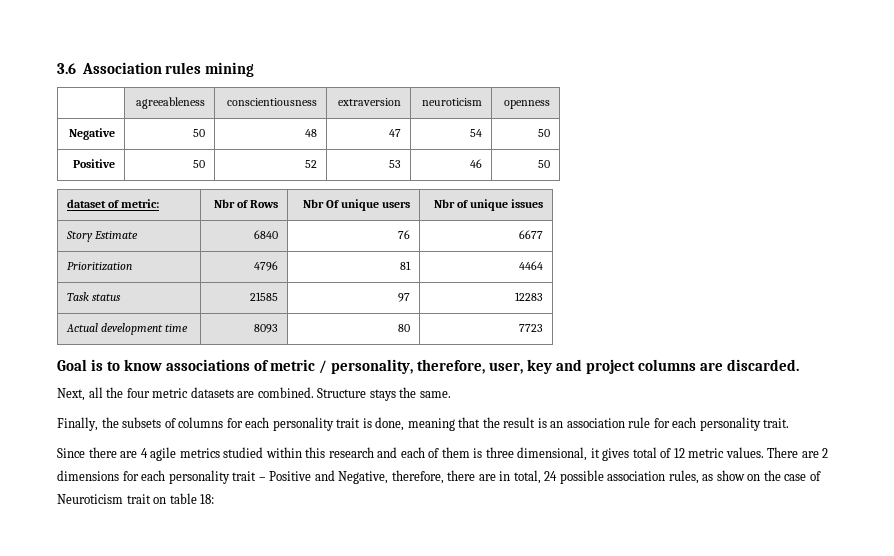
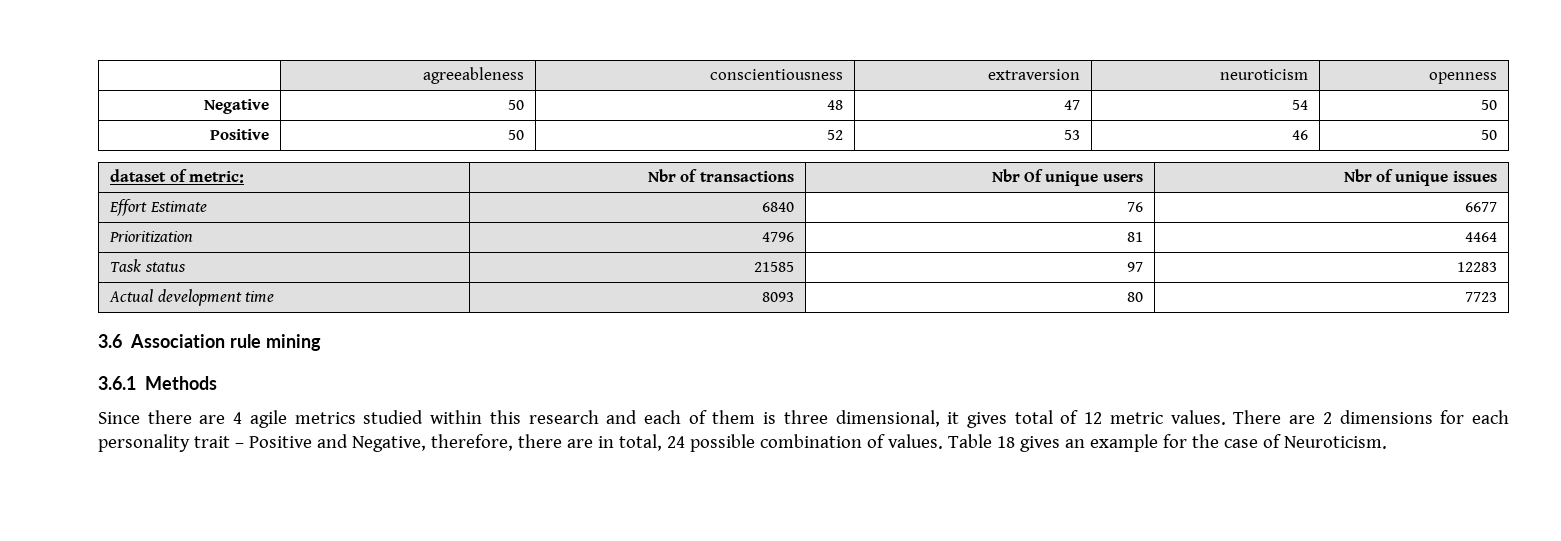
- 3.6 Association rules mining
- dataset of metric: | Nbr of Rows | Nbr Of unique users | Nbr of unique issues
+ dataset of metric: | Nbr of transactions | Nbr Of unique users | Nbr of unique issues
- Story Estimate | 6840 | 76 | 6677
+ Effort Estimate | 6840 | 76 | 6677
- Goal is to know associations of metric / personality, therefore, user, key and project columns are discarded.
- Next, all the four metric datasets are combined. Structure stays the same.
- Finally, the subsets of columns for each personality trait is done, meaning that the result is an association rule for each personality trait.
+ 3.6 Association rule mining
+ 3.6.1 Methods
- There are 2 dimensions for each personality trait – Positive and Negative, therefore, there are in total, 24 possible association rules, as show on the case of Neuroticism trait on table 18:
+ There are 2 dimensions for each personality trait – Positive and Negative, therefore, there are in total, 24 possible combination of values. Table 18 gives an example for the case of Neuroticism.

